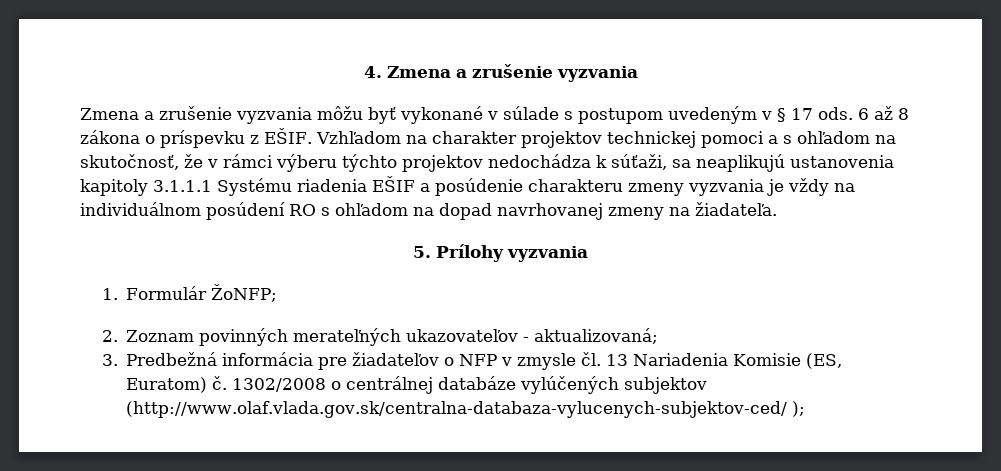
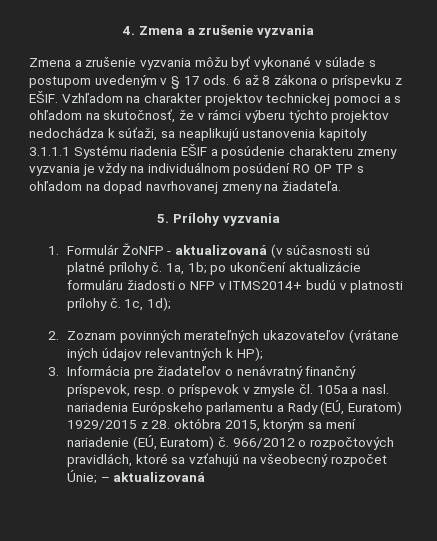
- Vzhľadom na charakter projektov technickej pomoci a s ohľadom na skutočnosť, že v rámci výberu týchto projektov nedochádza k súťaži, sa neaplikujú ustanovenia kapitoly 3.1.1.1 Systému riadenia EŠIF a posúdenie charakteru zmeny vyzvania je vždy na individuálnom posúdení RO s ohľadom na dopad navrhovanej zmeny na žiadateľa.
+ Vzhľadom na charakter projektov technickej pomoci a s ohľadom na skutočnosť, že v rámci výberu týchto projektov nedochádza k súťaži, sa neaplikujú ustanovenia kapitoly 3.1.1.1 Systému riadenia EŠIF a posúdenie charakteru zmeny vyzvania je vždy na individuálnom posúdení RO OP TP s ohľadom na dopad navrhovanej zmeny na žiadateľa.
- 1. Formulár ŽoNFP;
+ 1. Formulár ŽoNFP - aktualizovaná (v súčasnosti sú platné prílohy č. 1a, 1b; po ukončení aktualizácie formuláru žiadosti o NFP v ITMS2014+ budú v platnosti prílohy č. 1c, 1d);
- 2. Zoznam povinných merateľných ukazovateľov - aktualizovaná;
+ 2. Zoznam povinných merateľných ukazovateľov (vrátane iných údajov relevantných k HP);
- 3. Predbežná informácia pre žiadateľov o NFP v zmysle čl. 13 Nariadenia Komisie (ES, Euratom) č. 1302/2008 o centrálnej databáze vylúčených subjektov (http://www.olaf.vlada.gov.sk/centralna-databaza-vylucenych-subjektov-ced/ );
+ 3. Informácia pre žiadateľov o nenávratný finančný príspevok, resp. o príspevok v zmysle čl. 105a a nasl. nariadenia Európskeho parlamentu a Rady (EÚ, Euratom) 1929/2015 z 28. októbra 2015, ktorým sa mení nariadenie (EÚ, Euratom) č. 966/2012 o rozpočtových pravidlách, ktoré sa vzťahujú na všeobecný rozpočet Únie; – aktualizovaná

